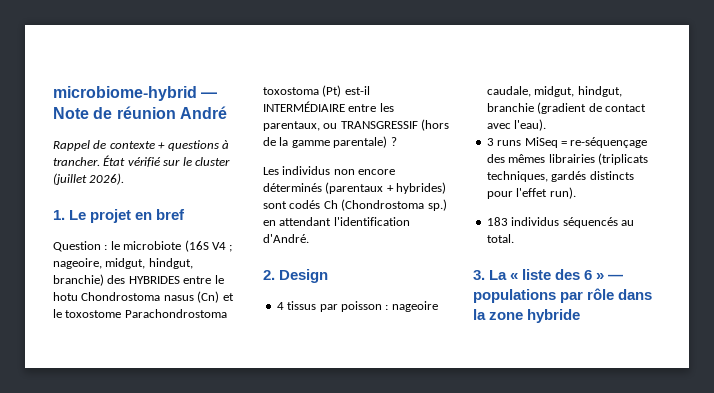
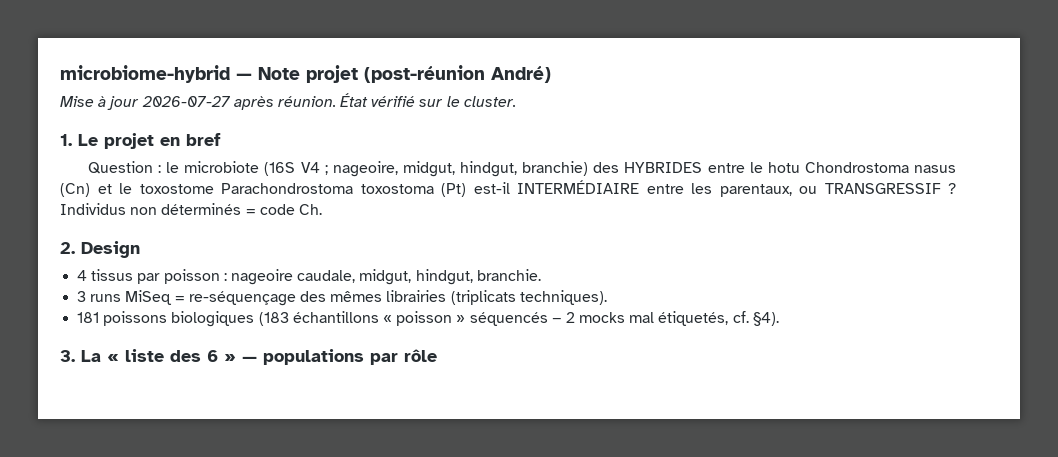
- microbiome-hybrid — Note de réunion André
- Rappel de contexte + questions à trancher.
+ microbiome-hybrid — Note projet (post-réunion André)
+ Mise à jour 2026-07-27 après réunion.
- État vérifié sur le cluster (juillet 2026).
+ État vérifié sur le cluster.
- Question : le microbiote (16S V4 ; nageoire, midgut, hindgut, branchie) des HYBRIDES entre le hotu Chondrostoma nasus (Cn) et le toxostome Parachondrostoma toxostoma (Pt) est-il INTERMÉDIAIRE entre les parentaux, ou TRANSGRESSIF (hors de la gamme parentale) ?
- Les individus non encore déterminés (parentaux + hybrides) sont codés Ch (Chondrostoma sp.) en attendant l'identification d'André.
+ Question : le microbiote (16S V4 ; nageoire, midgut, hindgut, branchie) des HYBRIDES entre le hotu Chondrostoma nasus (Cn) et le toxostome Parachondrostoma toxostoma (Pt) est-il INTERMÉDIAIRE entre les parentaux, ou TRANSGRESSIF ? Individus non déterminés = code Ch.
- 4 tissus par poisson : nageoire caudale, midgut, hindgut, branchie (gradient de contact avec l'eau).
+ 4 tissus par poisson : nageoire caudale, midgut, hindgut, branchie.
- 3 runs MiSeq = re-séquençage des mêmes librairies (triplicats techniques, gardés distincts pour l'effet run).
- 183 individus séquencés au total.
+ 3 runs MiSeq = re-séquençage des mêmes librairies (triplicats techniques).
+ 181 poissons biologiques (183 échantillons « poisson » séquencés − 2 mocks mal étiquetés, cf. §4).
- 3. La « liste des 6 » — populations par rôle dans la zone hybride
+ 3. La « liste des 6 » — populations par rôle

